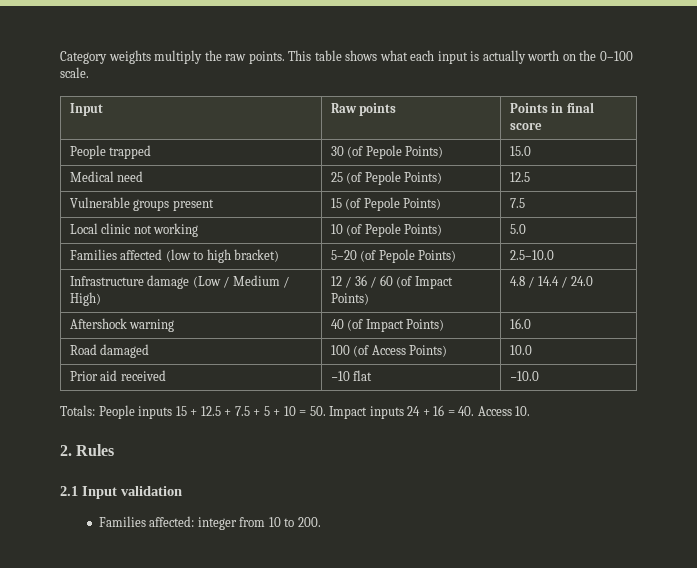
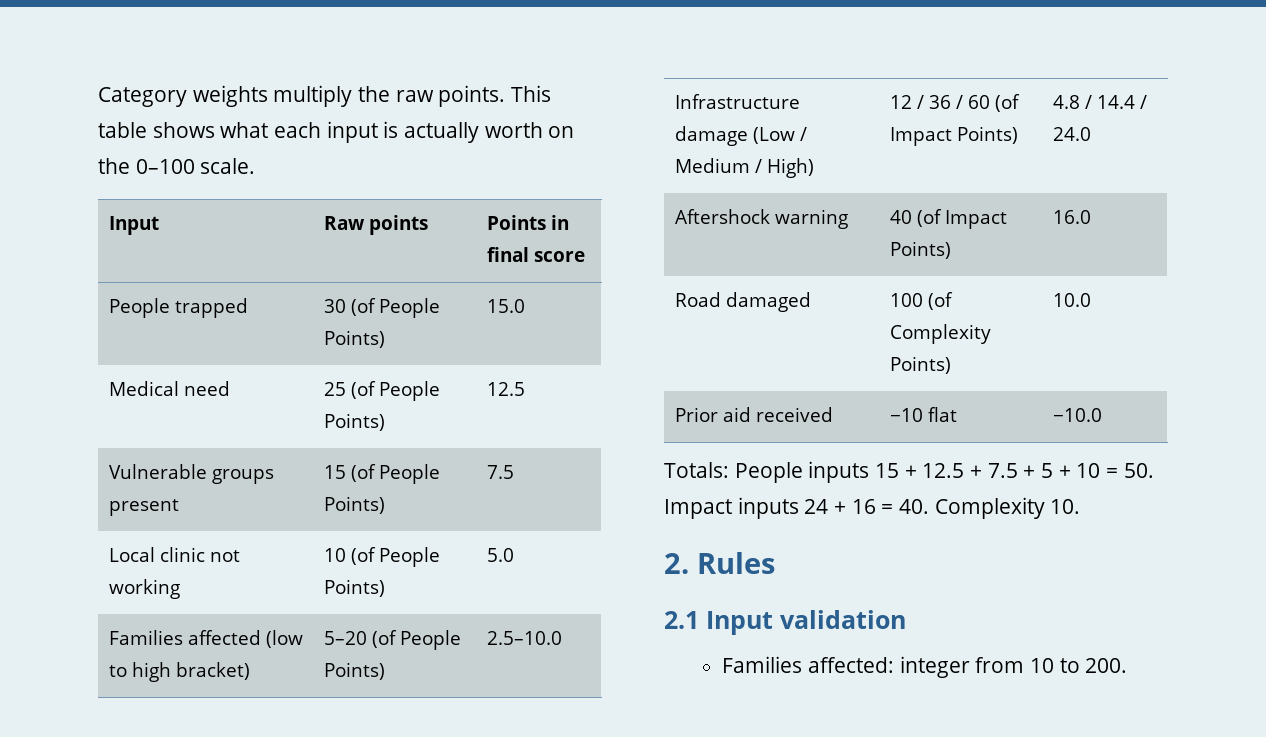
- People trapped | 30 (of Pepole Points) | 15.0
+ People trapped | 30 (of People Points) | 15.0
- Medical need | 25 (of Pepole Points) | 12.5
+ Medical need | 25 (of People Points) | 12.5
- Vulnerable groups present | 15 (of Pepole Points) | 7.5
+ Vulnerable groups present | 15 (of People Points) | 7.5
- Local clinic not working | 10 (of Pepole Points) | 5.0
+ Local clinic not working | 10 (of People Points) | 5.0
- Families affected (low to high bracket) | 5–20 (of Pepole Points) | 2.5–10.0
+ Families affected (low to high bracket) | 5–20 (of People Points) | 2.5–10.0
- Road damaged | 100 (of Access Points) | 10.0
+ Road damaged | 100 (of Complexity Points) | 10.0
- Totals: People inputs 15 + 12.5 + 7.5 + 5 + 10 = 50. Impact inputs 24 + 16 = 40. Access 10.
+ Totals: People inputs 15 + 12.5 + 7.5 + 5 + 10 = 50. Impact inputs 24 + 16 = 40. Complexity 10.

